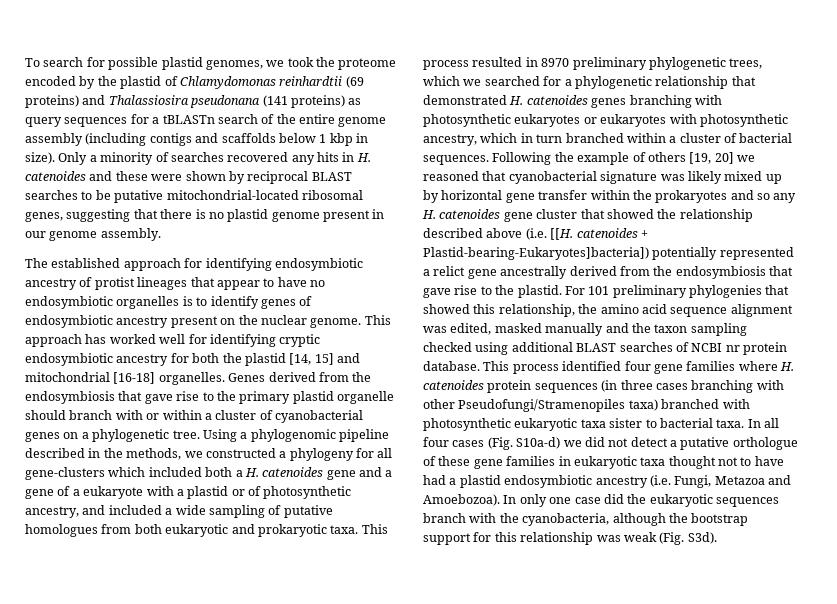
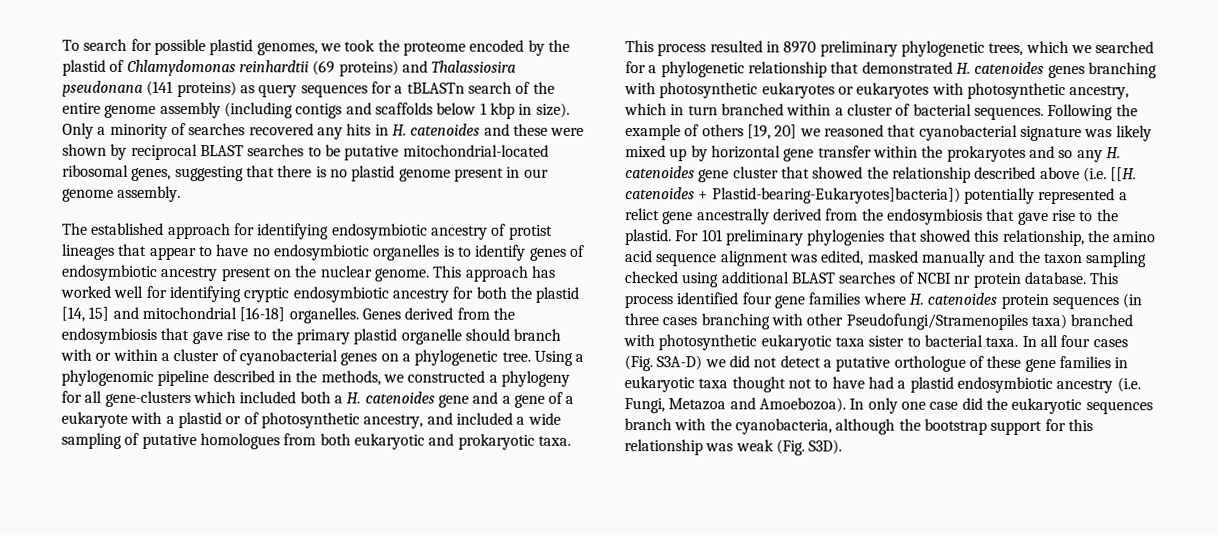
- In all four cases (Fig. S10a-d) we did not detect a putative orthologue of these gene families in eukaryotic taxa thought not to have had a plastid endosymbiotic ancestry (i.e. Fungi, Metazoa and Amoebozoa).
+ In all four cases (Fig. S3A-D) we did not detect a putative orthologue of these gene families in eukaryotic taxa thought not to have had a plastid endosymbiotic ancestry (i.e. Fungi, Metazoa and Amoebozoa).
- In only one case did the eukaryotic sequences branch with the cyanobacteria, although the bootstrap support for this relationship was weak (Fig. S3d).
+ In only one case did the eukaryotic sequences branch with the cyanobacteria, although the bootstrap support for this relationship was weak (Fig. S3D).

